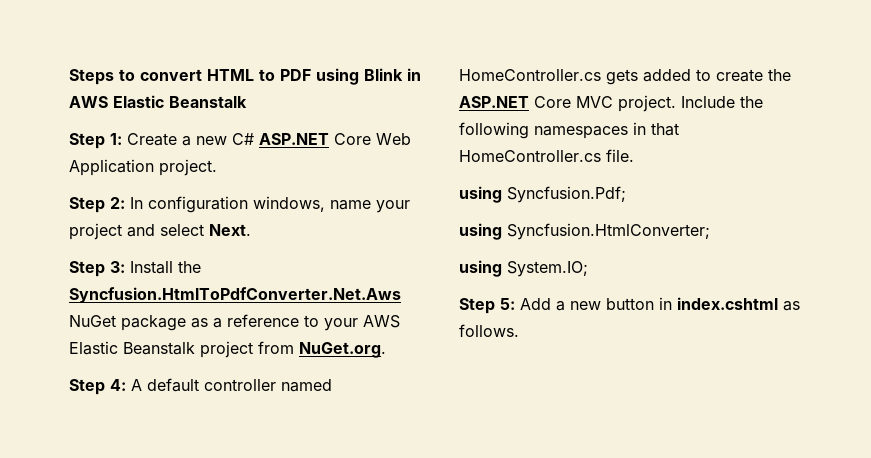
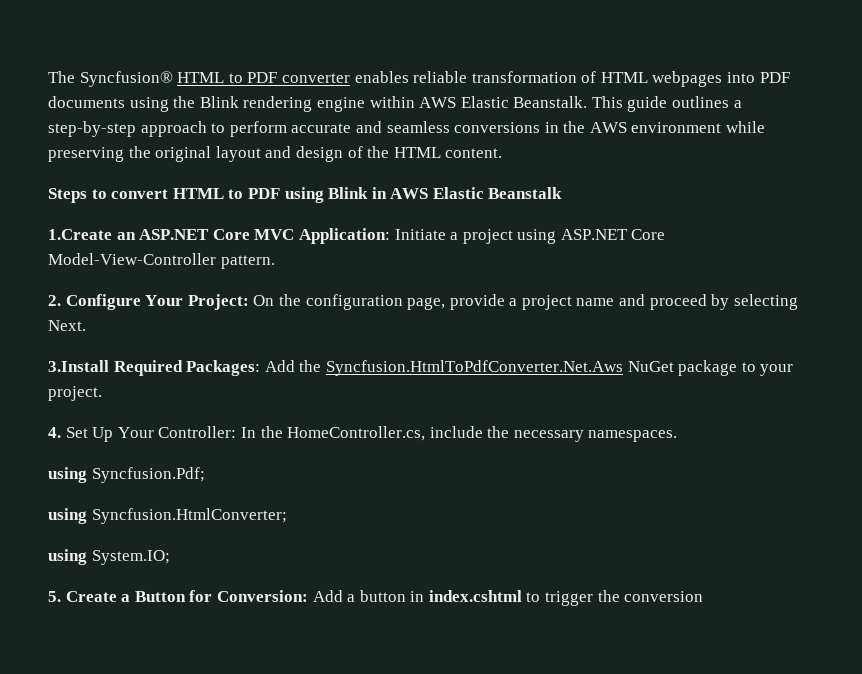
+ The Syncfusion® HTML to PDF converter enables reliable transformation of HTML webpages into PDF documents using the Blink rendering engine within AWS Elastic Beanstalk. This guide outlines a step-by-step approach to perform accurate and seamless conversions in the AWS environment while preserving the original layout and design of the HTML content.
- Step 1: Create a new C# ASP.NET Core Web Application project.
- Step 2: In configuration windows, name your project and select Next.
- Step 3: Install the Syncfusion.HtmlToPdfConverter.Net.Aws NuGet package as a reference to your AWS Elastic Beanstalk project from NuGet.org.
- Step 4: A default controller named HomeController.cs gets added to create the ASP.NET Core MVC project. Include the following namespaces in that HomeController.cs file.
+ 1.Create an ASP.NET Core MVC Application: Initiate a project using ASP.NET Core Model-View-Controller pattern.
+ 2. Configure Your Project: On the configuration page, provide a project name and proceed by selecting Next.
+ 3.Install Required Packages: Add the Syncfusion.HtmlToPdfConverter.Net.Aws NuGet package to your project.
+ 4. Set Up Your Controller: In the HomeController.cs, include the necessary namespaces.
- Step 5: Add a new button in index.cshtml as follows.
+ 5. Create a Button for Conversion: Add a button in index.cshtml to trigger the conversion

